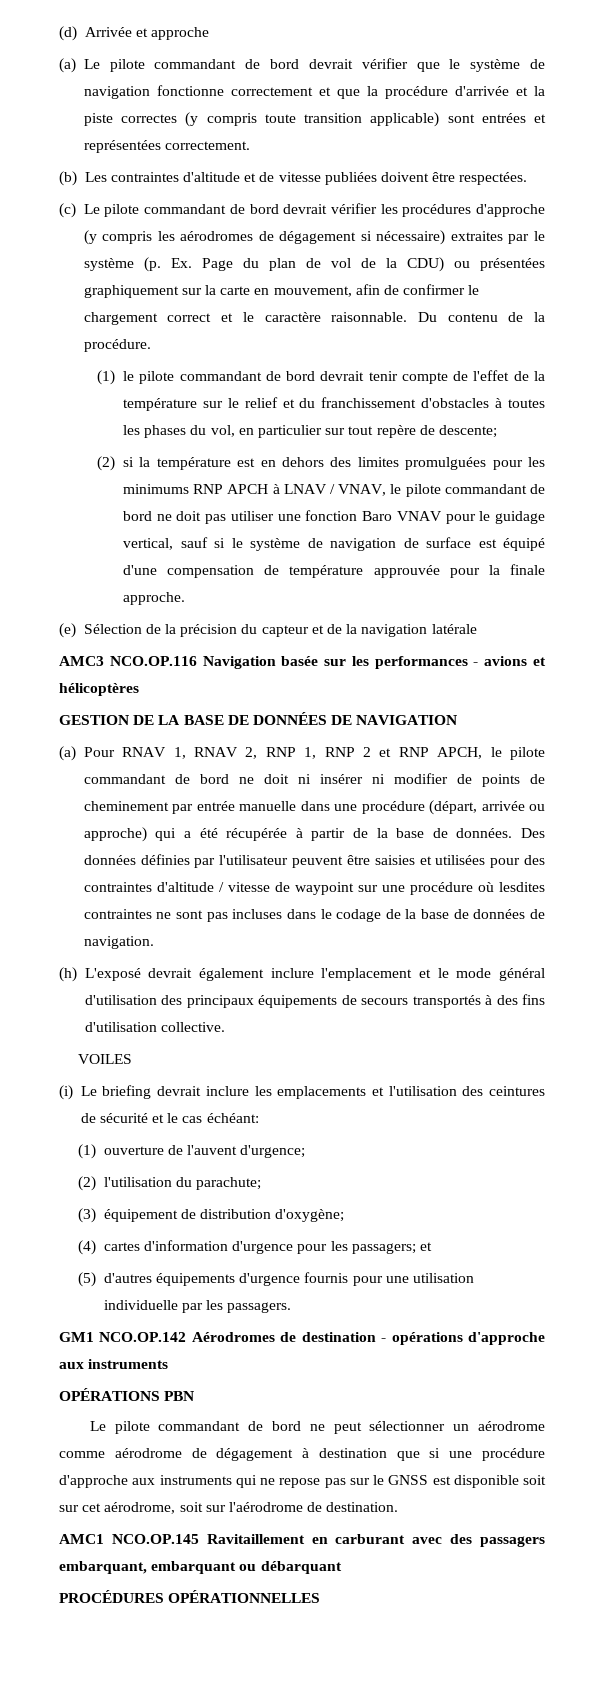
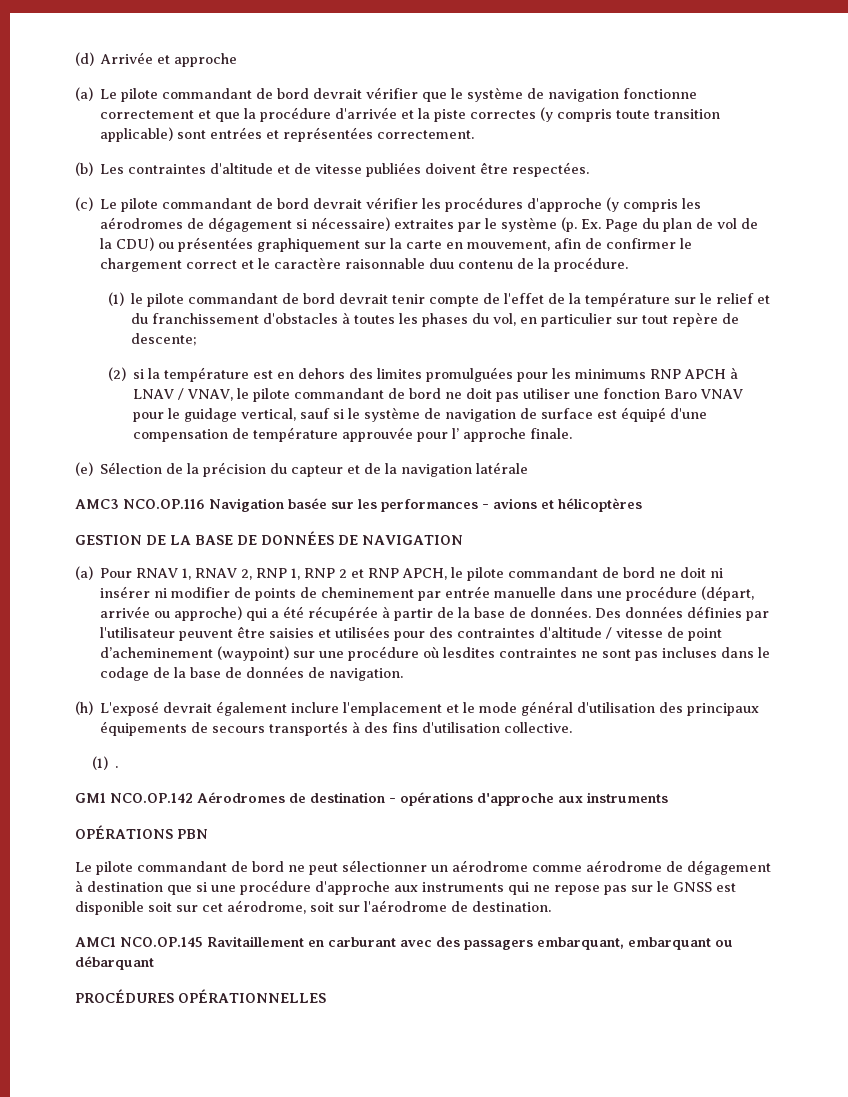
- (c) Le pilote commandant de bord devrait vérifier les procédures d'approche (y compris les aérodromes de dégagement si nécessaire) extraites par le système (p. Ex. Page du plan de vol de la CDU) ou présentées graphiquement sur la carte en mouvement, afin de confirmer le chargement correct et le caractère raisonnable. Du contenu de la procédure.
+ (c) Le pilote commandant de bord devrait vérifier les procédures d'approche (y compris les aérodromes de dégagement si nécessaire) extraites par le système (p. Ex. Page du plan de vol de la CDU) ou présentées graphiquement sur la carte en mouvement, afin de confirmer le chargement correct et le caractère raisonnable duu contenu de la procédure.
- (2) si la température est en dehors des limites promulguées pour les minimums RNP APCH à LNAV / VNAV, le pilote commandant de bord ne doit pas utiliser une fonction Baro VNAV pour le guidage vertical, sauf si le système de navigation de surface est équipé d'une compensation de température approuvée pour la finale approche.
+ (2) si la température est en dehors des limites promulguées pour les minimums RNP APCH à LNAV / VNAV, le pilote commandant de bord ne doit pas utiliser une fonction Baro VNAV pour le guidage vertical, sauf si le système de navigation de surface est équipé d'une compensation de température approuvée pour l’ approche finale.
- Des données définies par l'utilisateur peuvent être saisies et utilisées pour des contraintes d'altitude / vitesse de waypoint sur une procédure où lesdites contraintes ne sont pas incluses dans le codage de la base de données de navigation.
+ Des données définies par l'utilisateur peuvent être saisies et utilisées pour des contraintes d'altitude / vitesse de point d’acheminement (waypoint) sur une procédure où lesdites contraintes ne sont pas incluses dans le codage de la base de données de navigation.
- VOILES
- (i) Le briefing devrait inclure les emplacements et l'utilisation des ceintures de sécurité et le cas échéant:
- (1) ouverture de l'auvent d'urgence;
- (2) l'utilisation du parachute;
- (3) équipement de distribution d'oxygène;
- (4) cartes d'information d'urgence pour les passagers; et
- (5) d'autres équipements d'urgence fournis pour une utilisation individuelle par les passagers.
+ (1) .

